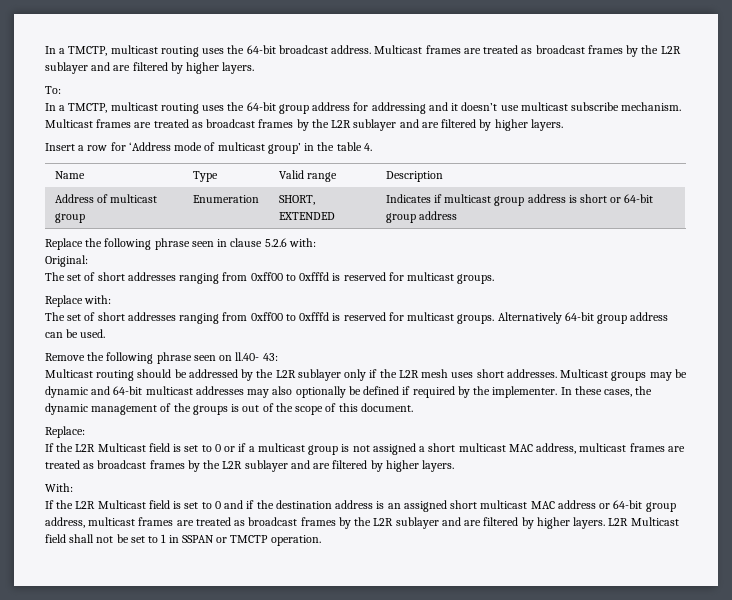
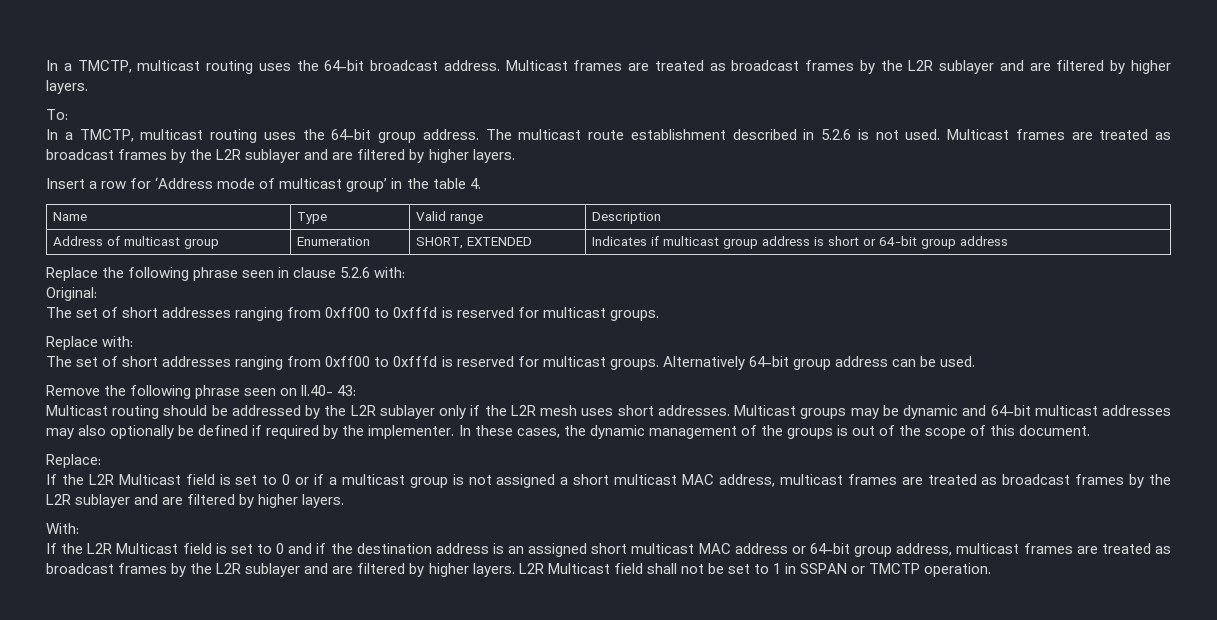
- In a TMCTP, multicast routing uses the 64-bit group address for addressing and it doesn’t use multicast subscribe mechanism.
+ In a TMCTP, multicast routing uses the 64-bit group address. The multicast route establishment described in 5.2.6 is not used.

